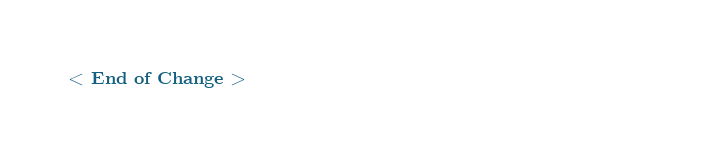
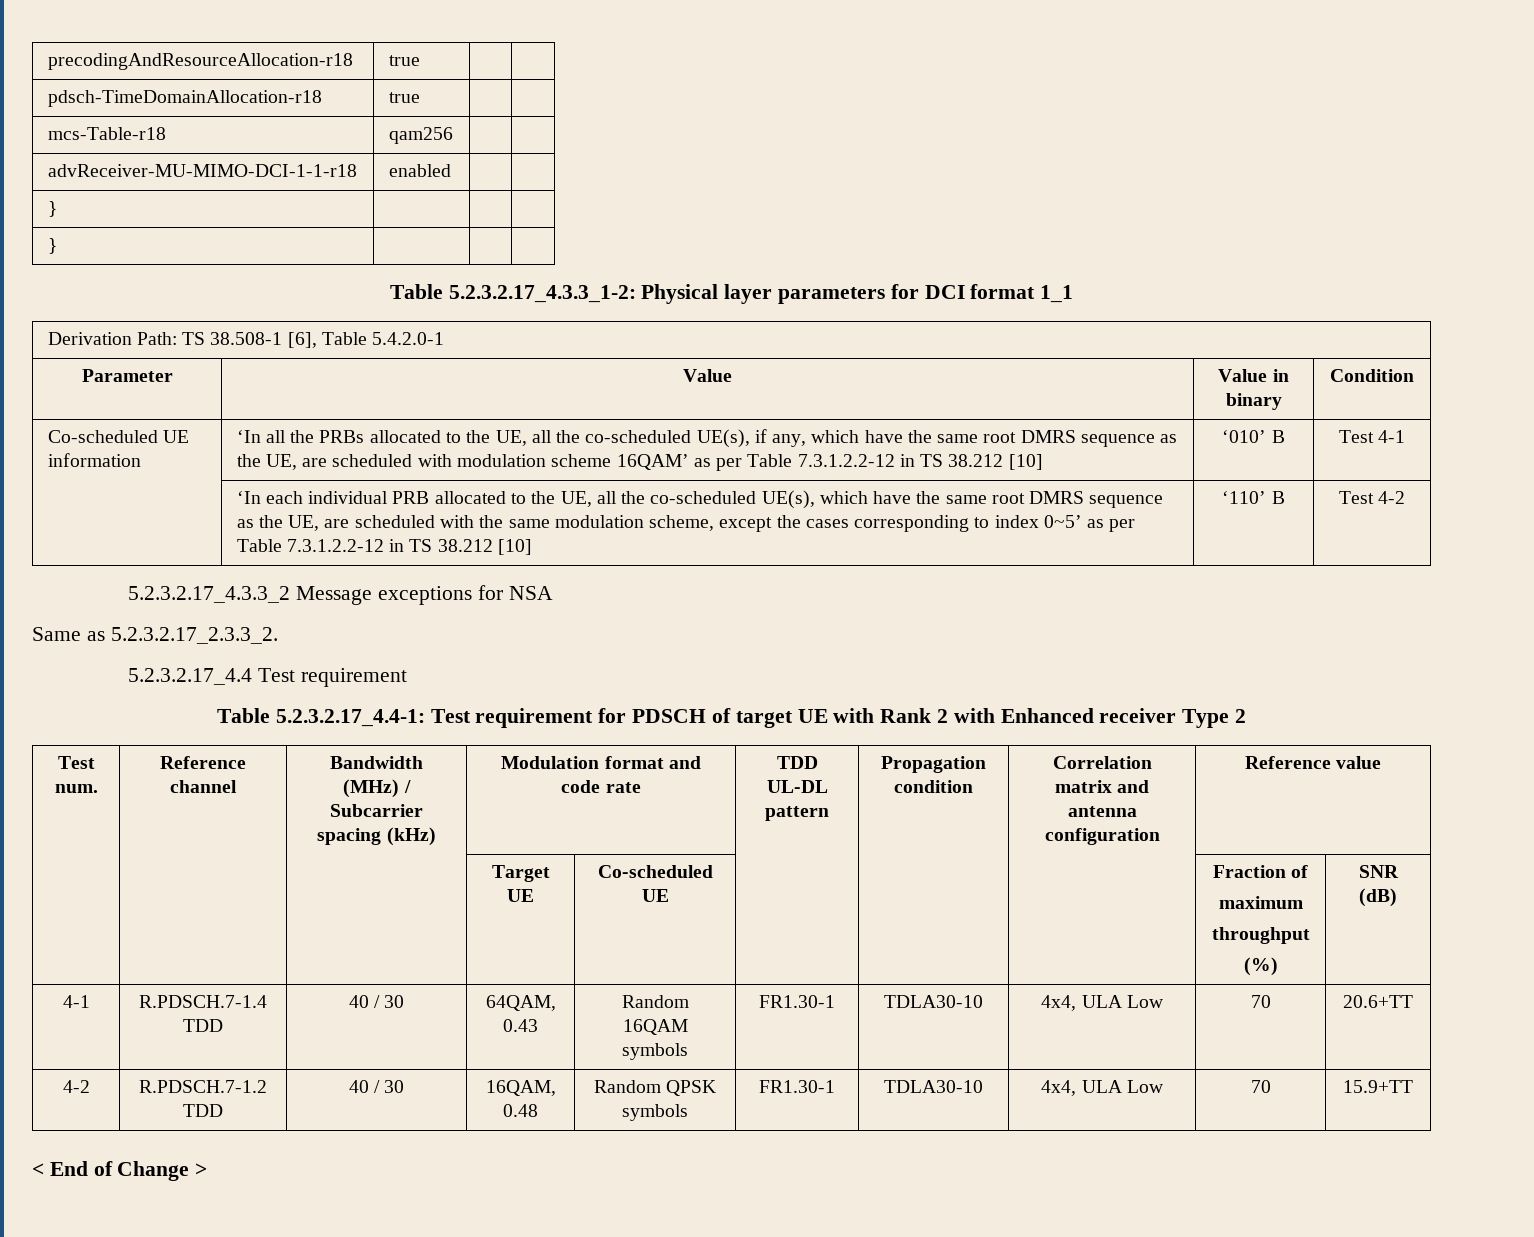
+ precodingAndResourceAllocation-r18 | true | |
+ pdsch-TimeDomainAllocation-r18 | true | |
+ mcs-Table-r18 | qam256 | |
+ advReceiver-MU-MIMO-DCI-1-1-r18 | enabled | |
+ } | | |
+ } | | |
+ Table 5.2.3.2.17_4.3.3_1-2: Physical layer parameters for DCI format 1_1
+ Derivation Path: TS 38.508-1 [6], Table 5.4.2.0-1
+ Parameter | Value | Value in binary | Condition
+ Co-scheduled UE information | ‘In all the PRBs allocated to the UE, all the co-scheduled UE(s), if any, which have the same root DMRS sequence as the UE, are scheduled with modulation scheme 16QAM’ as per Table 7.3.1.2.2-12 in TS 38.212 [10] | ‘010’ B | Test 4-1
+ | ‘In each individual PRB allocated to the UE, all the co-scheduled UE(s), which have the same root DMRS sequence as the UE, are scheduled with the same modulation scheme, except the cases corresponding to index 0~5’ as per Table 7.3.1.2.2-12 in TS 38.212 [10] | ‘110’ B | Test 4-2
+ 5.2.3.2.17_4.3.3_2 Message exceptions for NSA
+ Same as 5.2.3.2.17_2.3.3_2.
+ 5.2.3.2.17_4.4 Test requirement
+ Table 5.2.3.2.17_4.4-1: Test requirement for PDSCH of target UE with Rank 2 with Enhanced receiver Type 2
+ Test num. | Reference channel | Bandwidth (MHz) / Subcarrier spacing (kHz) | Modulation format and code rate | TDD UL-DL pattern | Propagation condition | Correlation matrix and antenna configuration | Reference value
+ | | | Target UE | Co-scheduled UE | | | | Fraction of
+ maximum
+ throughput
+ (%) | SNR (dB)
+ 4-1 | R.PDSCH.7-1.4 TDD | 40 / 30 | 64QAM, 0.43 | Random 16QAM symbols | FR1.30-1 | TDLA30-10 | 4x4, ULA Low | 70 | 20.6+TT
+ 4-2 | R.PDSCH.7-1.2 TDD | 40 / 30 | 16QAM, 0.48 | Random QPSK symbols | FR1.30-1 | TDLA30-10 | 4x4, ULA Low | 70 | 15.9+TT

